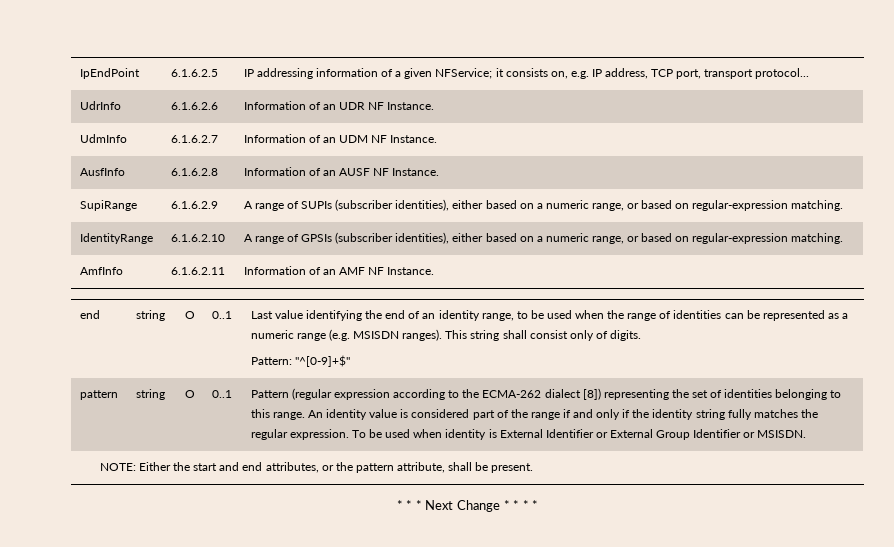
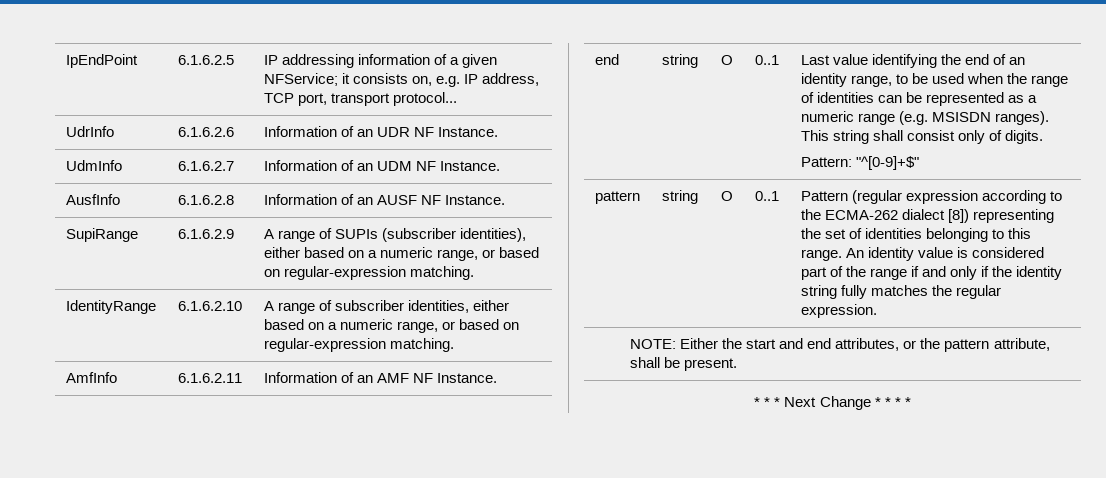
- IdentityRange | 6.1.6.2.10 | A range of GPSIs (subscriber identities), either based on a numeric range, or based on regular-expression matching.
+ IdentityRange | 6.1.6.2.10 | A range of subscriber identities, either based on a numeric range, or based on regular-expression matching.
- To be used when identity is External Identifier or External Group Identifier or MSISDN.

